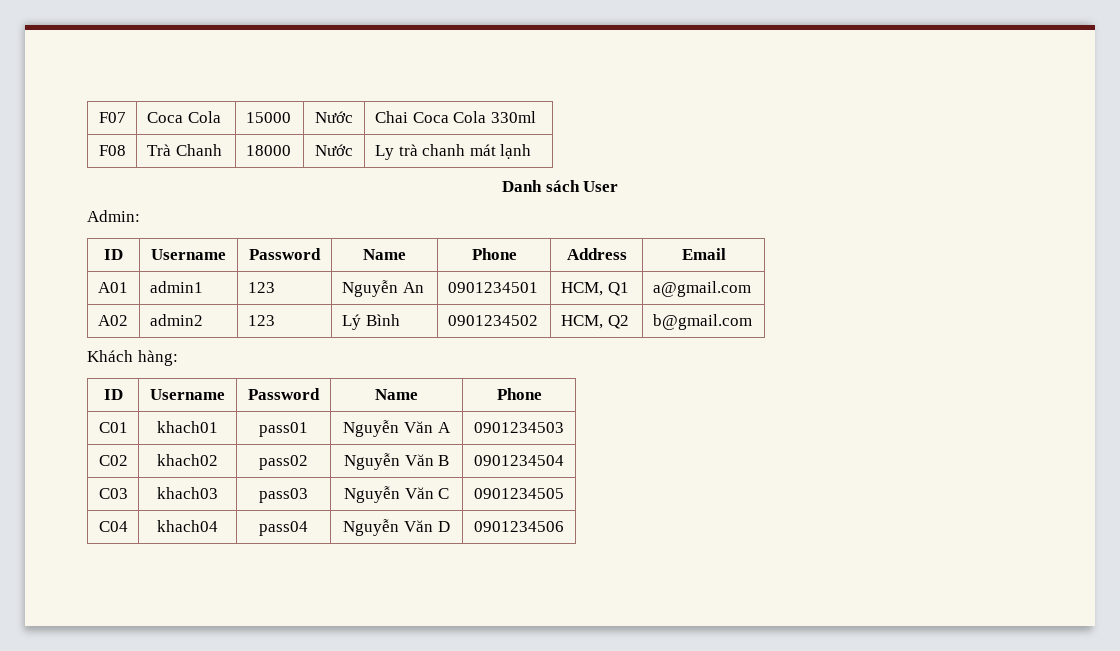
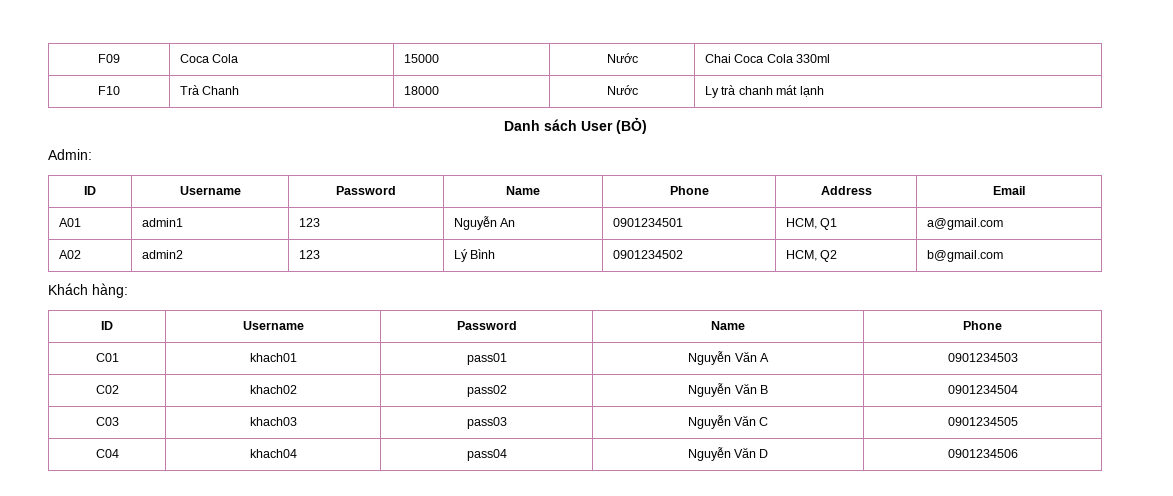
- F07 | Coca Cola | 15000 | Nước | Chai Coca Cola 330ml
+ F09 | Coca Cola | 15000 | Nước | Chai Coca Cola 330ml
- F08 | Trà Chanh | 18000 | Nước | Ly trà chanh mát lạnh
+ F10 | Trà Chanh | 18000 | Nước | Ly trà chanh mát lạnh
- Danh sách User
+ Danh sách User (BỎ)

